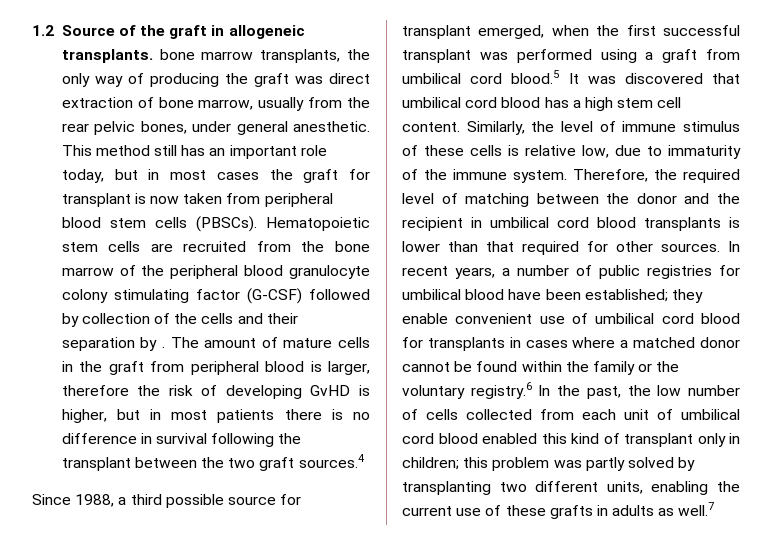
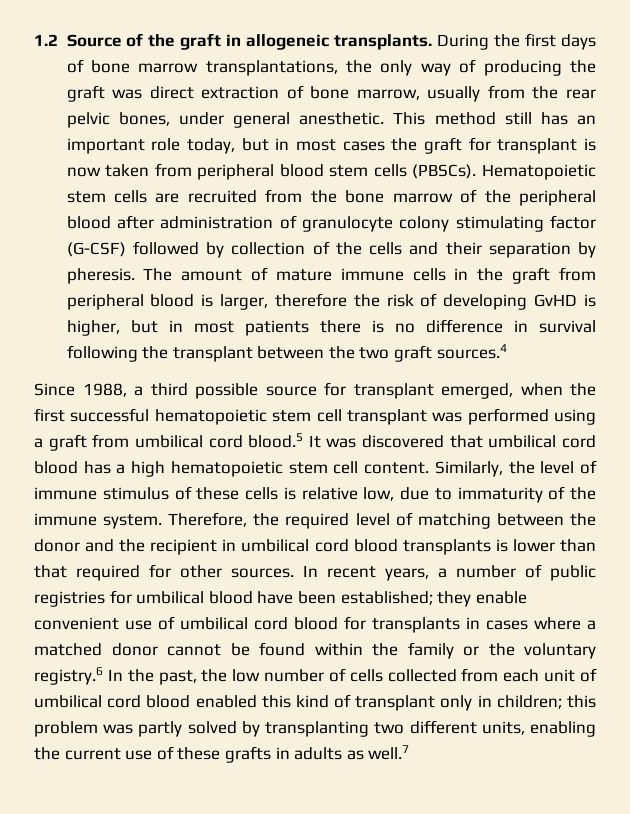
- 1.2 Source of the graft in allogeneic transplants. bone marrow transplants, the only way of producing the graft was direct extraction of bone marrow, usually from the rear pelvic bones, under general anesthetic.
+ 1.2 Source of the graft in allogeneic transplants. During the first days of bone marrow transplantations, the only way of producing the graft was direct extraction of bone marrow, usually from the rear pelvic bones, under general anesthetic.
- Hematopoietic stem cells are recruited from the bone marrow of the peripheral blood granulocyte colony stimulating factor (G-CSF) followed by collection of the cells and their separation by .
+ Hematopoietic stem cells are recruited from the bone marrow of the peripheral blood after administration of granulocyte colony stimulating factor (G-CSF) followed by collection of the cells and their separation by pheresis.
- The amount of mature cells in the graft from peripheral blood is larger, therefore the risk of developing GvHD is higher, but in most patients there is no difference in survival following the transplant between the two graft sources.4
+ The amount of mature immune cells in the graft from peripheral blood is larger, therefore the risk of developing GvHD is higher, but in most patients there is no difference in survival following the transplant between the two graft sources.4
- Since 1988, a third possible source for transplant emerged, when the first successful transplant was performed using a graft from umbilical cord blood.5 It was discovered that umbilical cord blood has a high stem cell content.
+ Since 1988, a third possible source for transplant emerged, when the first successful hematopoietic stem cell transplant was performed using a graft from umbilical cord blood.5 It was discovered that umbilical cord blood has a high hematopoietic stem cell content.

